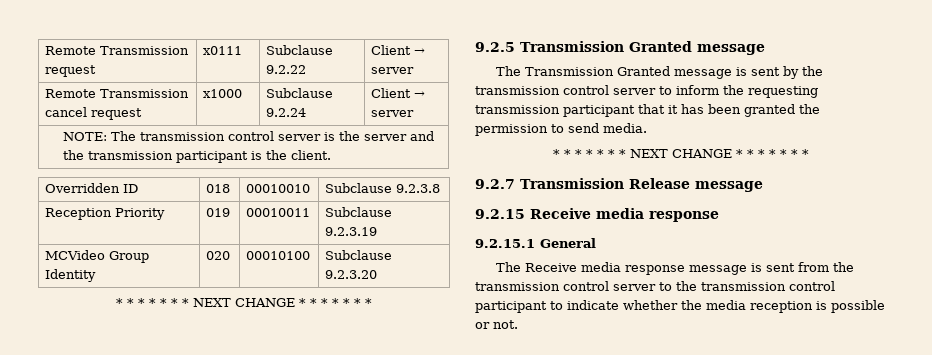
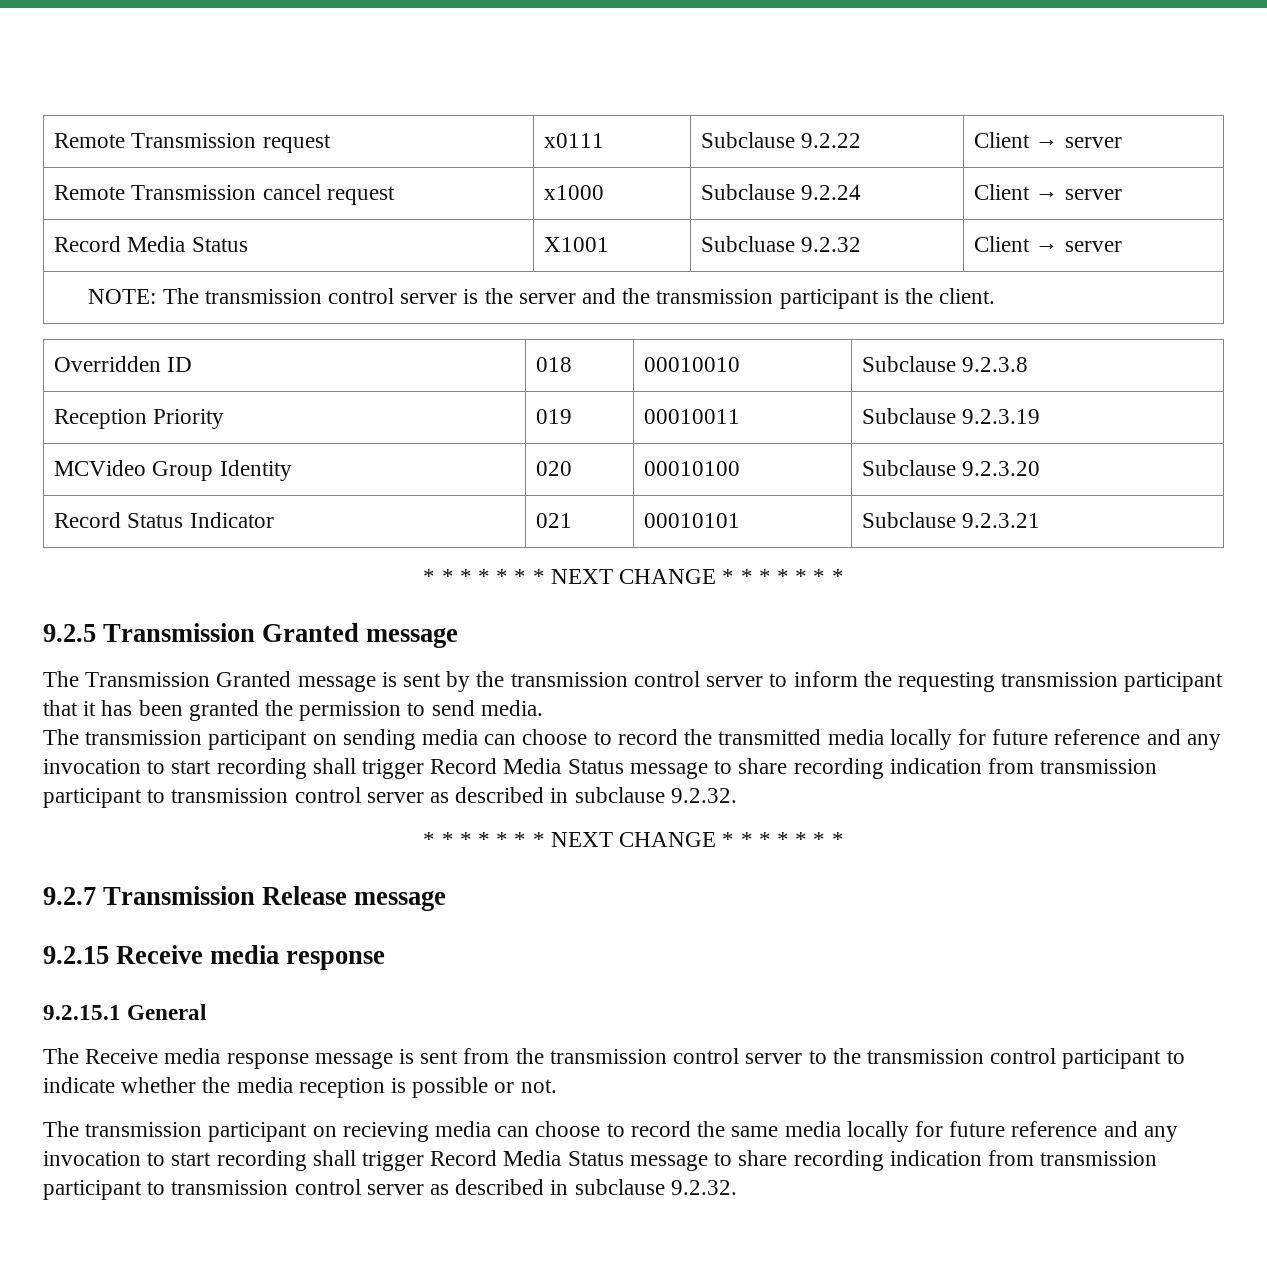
+ Record Media Status | X1001 | Subcluase 9.2.32 | Client → server
+ Record Status Indicator | 021 | 00010101 | Subclause 9.2.3.21
+ The transmission participant on sending media can choose to record the transmitted media locally for future reference and any invocation to start recording shall trigger Record Media Status message to share recording indication from transmission participant to transmission control server as described in subclause 9.2.32.
+ The transmission participant on recieving media can choose to record the same media locally for future reference and any invocation to start recording shall trigger Record Media Status message to share recording indication from transmission participant to transmission control server as described in subclause 9.2.32.

